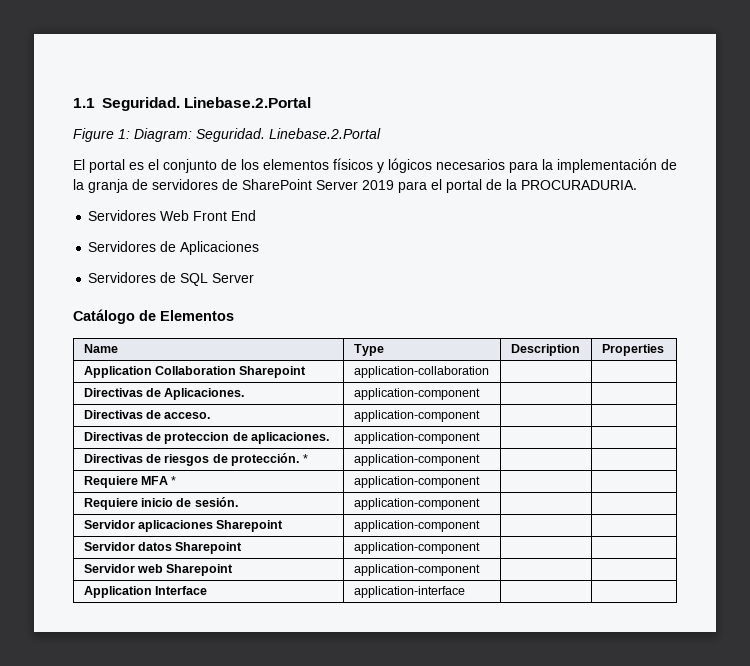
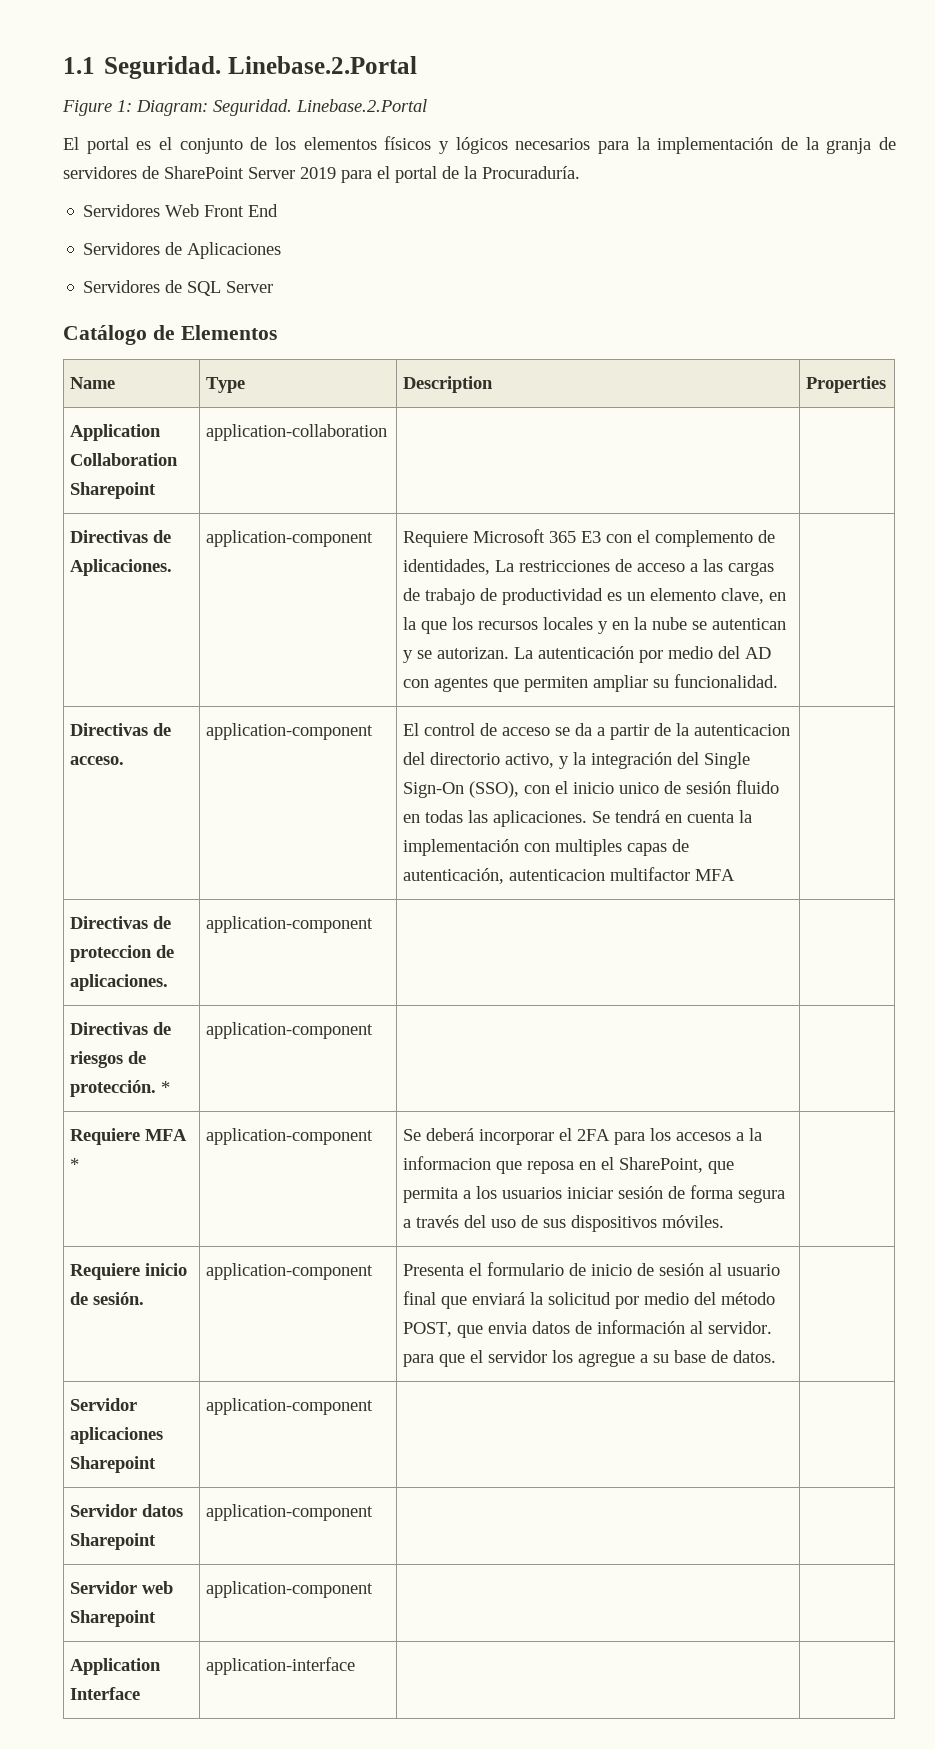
- El portal es el conjunto de los elementos físicos y lógicos necesarios para la implementación de la granja de servidores de SharePoint Server 2019 para el portal de la PROCURADURIA.
+ El portal es el conjunto de los elementos físicos y lógicos necesarios para la implementación de la granja de servidores de SharePoint Server 2019 para el portal de la Procuraduría.
- Directivas de acceso. | application-component | |
+ Requiere Microsoft 365 E3 con el complemento de identidades, La restricciones de acceso a las cargas de trabajo de productividad es un elemento clave, en la que los recursos locales y en la nube se autentican y se autorizan. La autenticación por medio del AD con agentes que permiten ampliar su funcionalidad. |
+ Directivas de acceso. | application-component | El control de acceso se da a partir de la autenticacion del directorio activo, y la integración del Single Sign-On (SSO), con el inicio unico de sesión fluido en todas las aplicaciones. Se tendrá en cuenta la implementación con multiples capas de autenticación, autenticacion multifactor MFA
- Requiere MFA * | application-component | |
+ Requiere MFA * | application-component | Se deberá incorporar el 2FA para los accesos a la informacion que reposa en el SharePoint, que permita a los usuarios iniciar sesión de forma segura a través del uso de sus dispositivos móviles. |
+ Presenta el formulario de inicio de sesión al usuario final que enviará la solicitud por medio del método POST, que envia datos de información al servidor. para que el servidor los agregue a su base de datos.

